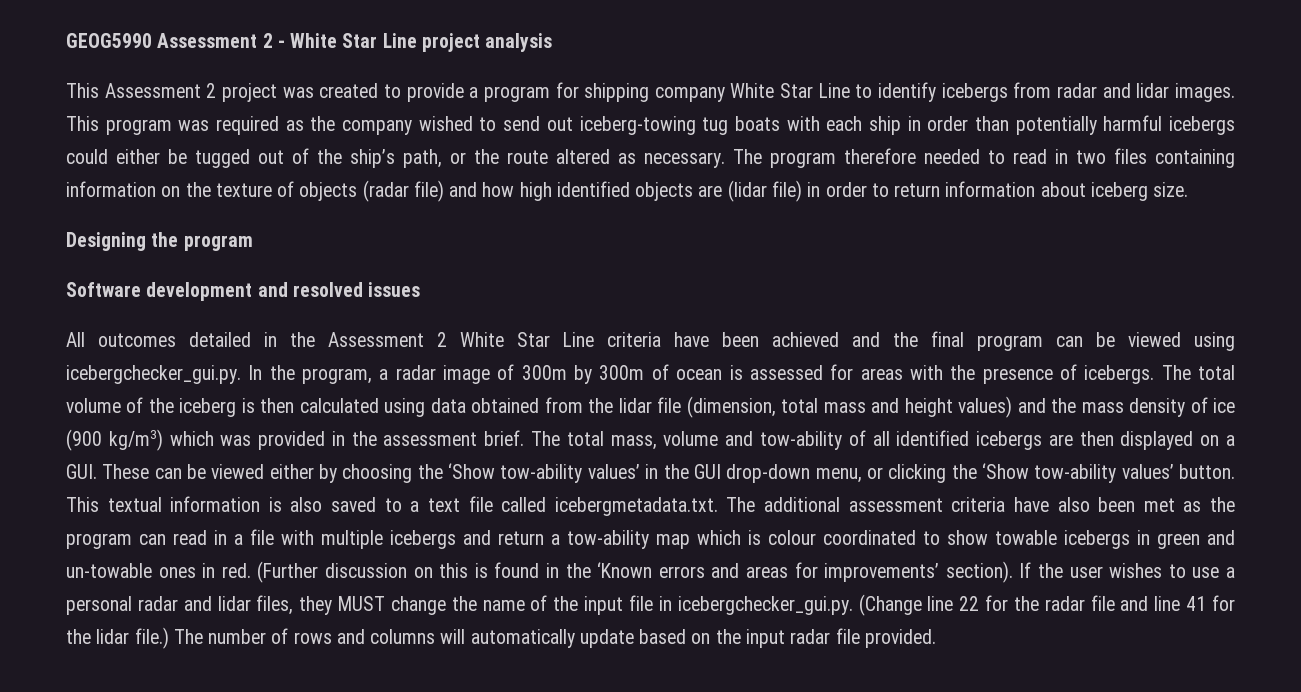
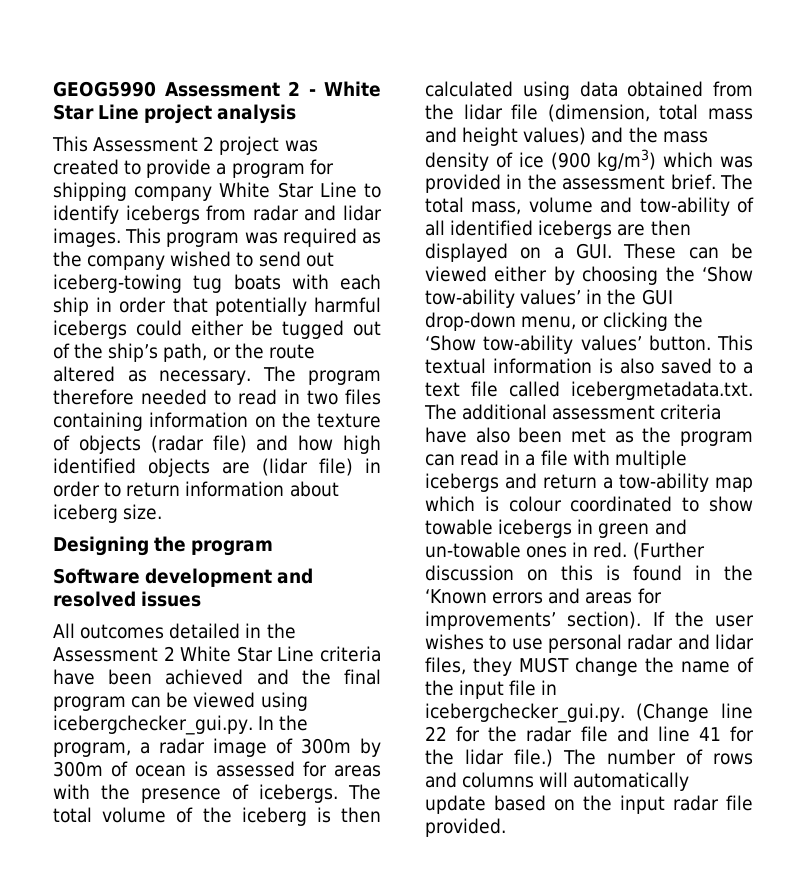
- This program was required as the company wished to send out iceberg-towing tug boats with each ship in order than potentially harmful icebergs could either be tugged out of the ship’s path, or the route altered as necessary.
+ This program was required as the company wished to send out iceberg-towing tug boats with each ship in order that potentially harmful icebergs could either be tugged out of the ship’s path, or the route altered as necessary.
- If the user wishes to use a personal radar and lidar files, they MUST change the name of the input file in icebergchecker_gui.py. (Change line 22 for the radar file and line 41 for the lidar file.)
+ If the user wishes to use personal radar and lidar files, they MUST change the name of the input file in icebergchecker_gui.py. (Change line 22 for the radar file and line 41 for the lidar file.)

